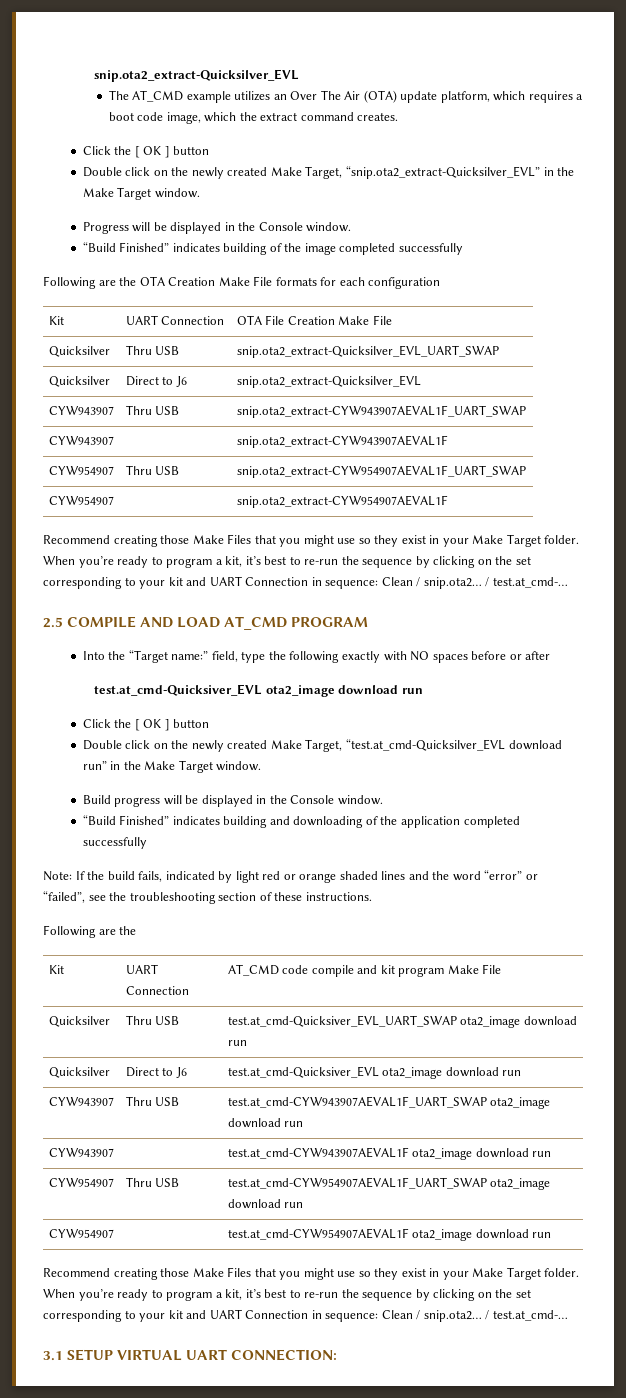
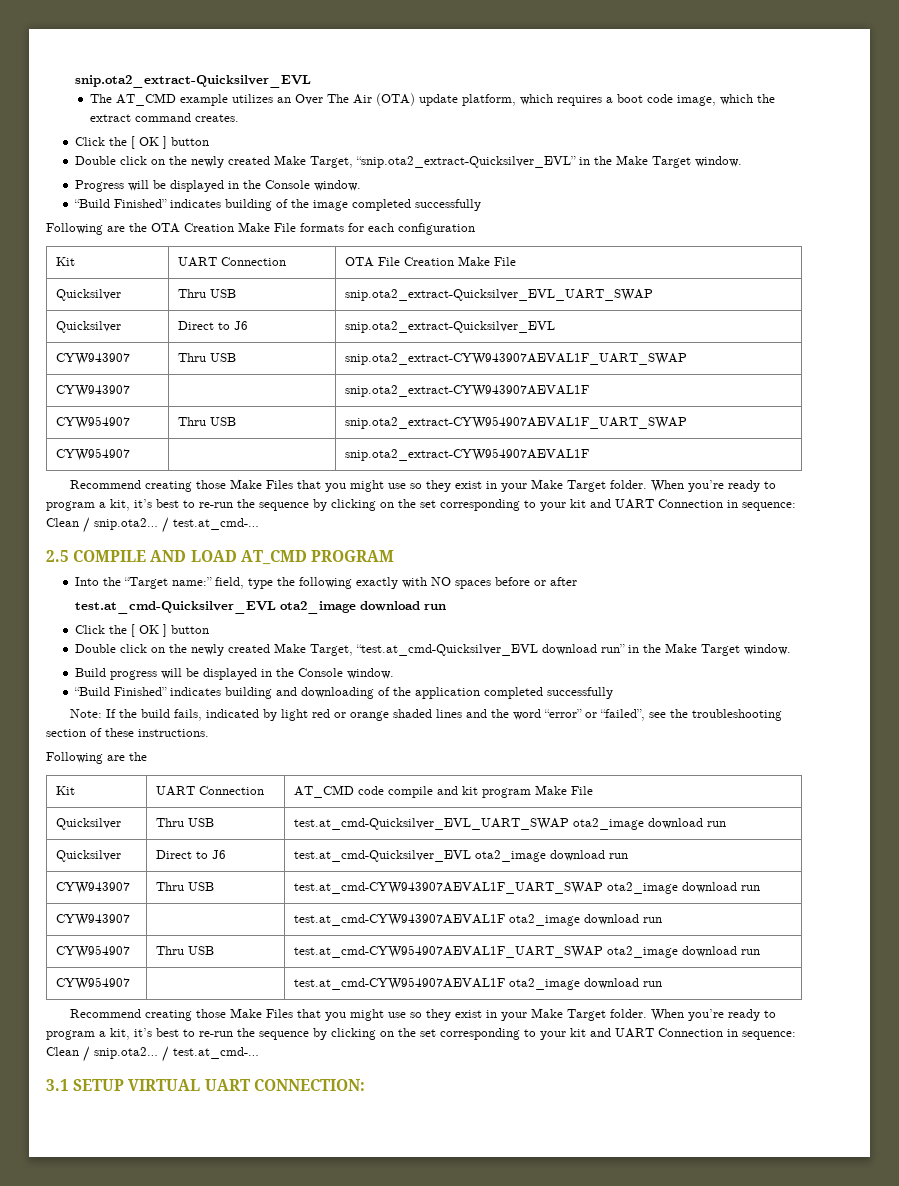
  Into the “Target name:” field, type the following exactly with NO spaces before or after
- test.at_cmd-Quicksiver_EVL ota2_image download run
+ test.at_cmd-Quicksilver_EVL ota2_image download run
- Quicksilver | Thru USB | test.at_cmd-Quicksiver_EVL_UART_SWAP ota2_image download run
+ Quicksilver | Thru USB | test.at_cmd-Quicksilver_EVL_UART_SWAP ota2_image download run
- Quicksilver | Direct to J6 | test.at_cmd-Quicksiver_EVL ota2_image download run
+ Quicksilver | Direct to J6 | test.at_cmd-Quicksilver_EVL ota2_image download run

